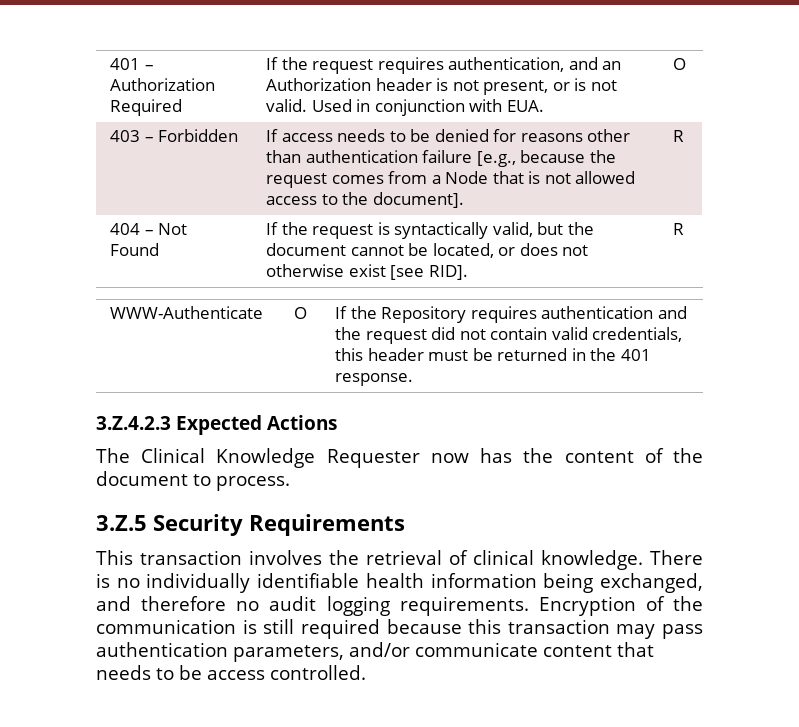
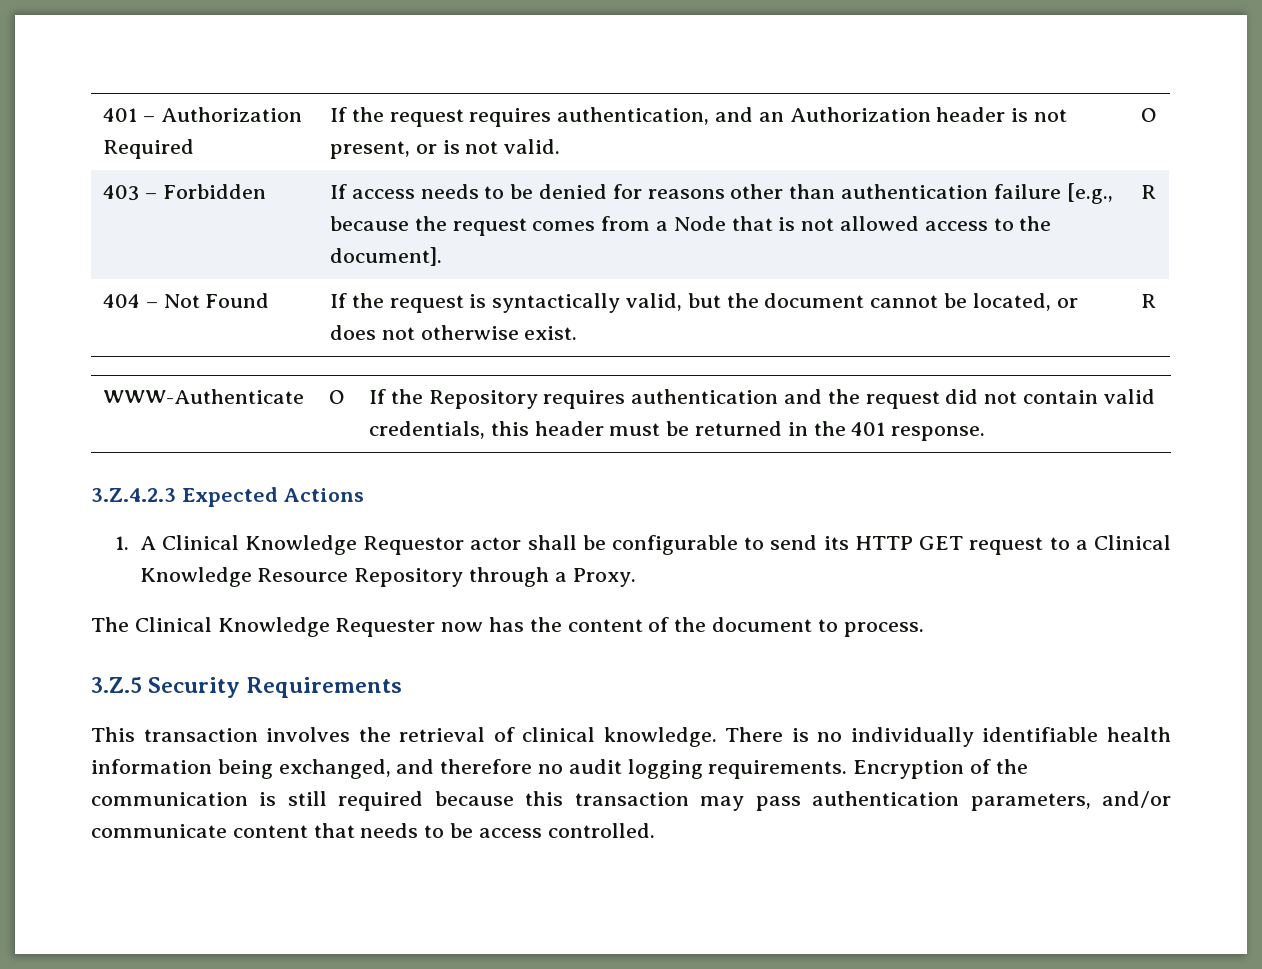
- 401 – Authorization Required | If the request requires authentication, and an Authorization header is not present, or is not valid. Used in conjunction with EUA. | O
+ 401 – Authorization Required | If the request requires authentication, and an Authorization header is not present, or is not valid. | O
- 404 – Not Found | If the request is syntactically valid, but the document cannot be located, or does not otherwise exist [see RID]. | R
+ 404 – Not Found | If the request is syntactically valid, but the document cannot be located, or does not otherwise exist. | R
+ 1. A Clinical Knowledge Requestor actor shall be configurable to send its HTTP GET request to a Clinical Knowledge Resource Repository through a Proxy.

